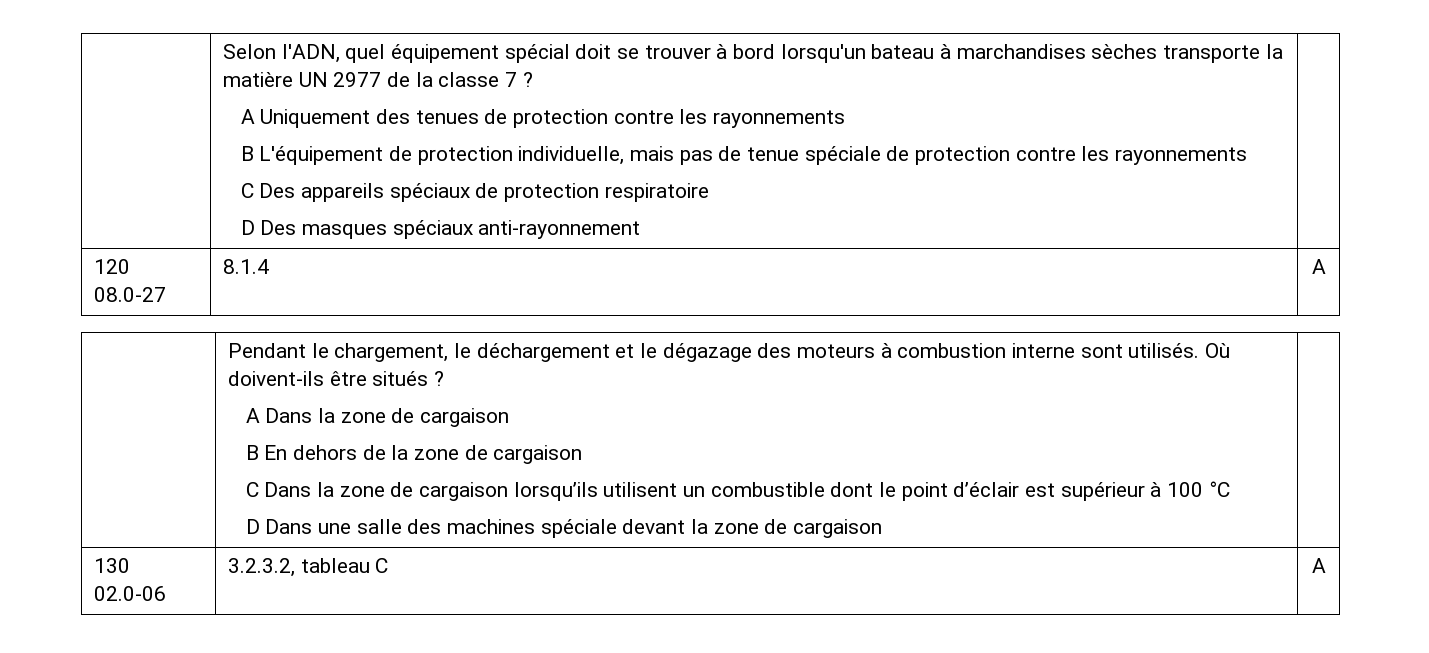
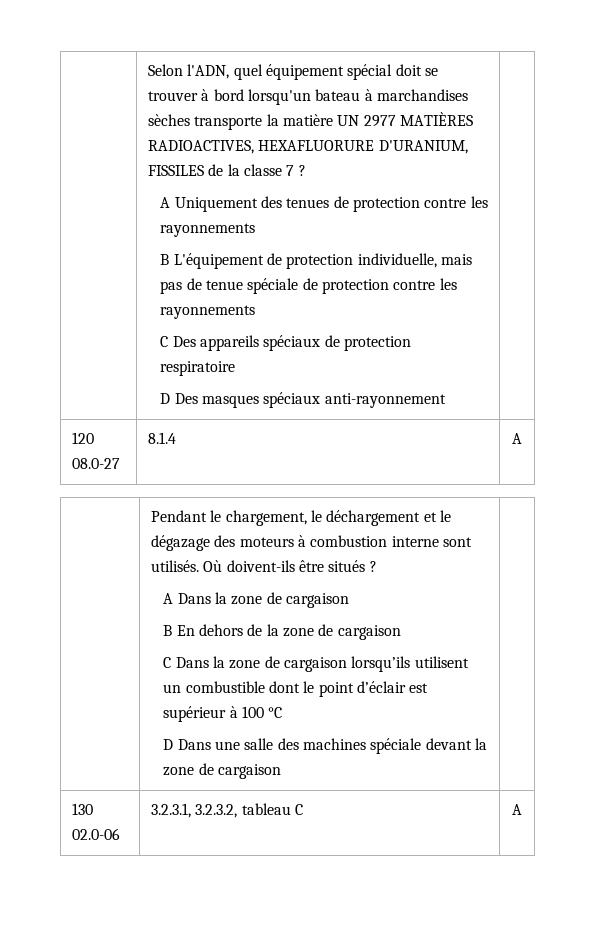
- Selon l'ADN, quel équipement spécial doit se trouver à bord lorsqu'un bateau à marchandises sèches transporte la matière UN 2977 de la classe 7 ?
+ Selon l'ADN, quel équipement spécial doit se trouver à bord lorsqu'un bateau à marchandises sèches transporte la matière UN 2977 MATIÈRES RADIOACTIVES, HEXAFLUORURE D'URANIUM, FISSILES de la classe 7 ?
- 130 02.0-06 | 3.2.3.2, tableau C | A
+ 130 02.0-06 | 3.2.3.1, 3.2.3.2, tableau C | A

